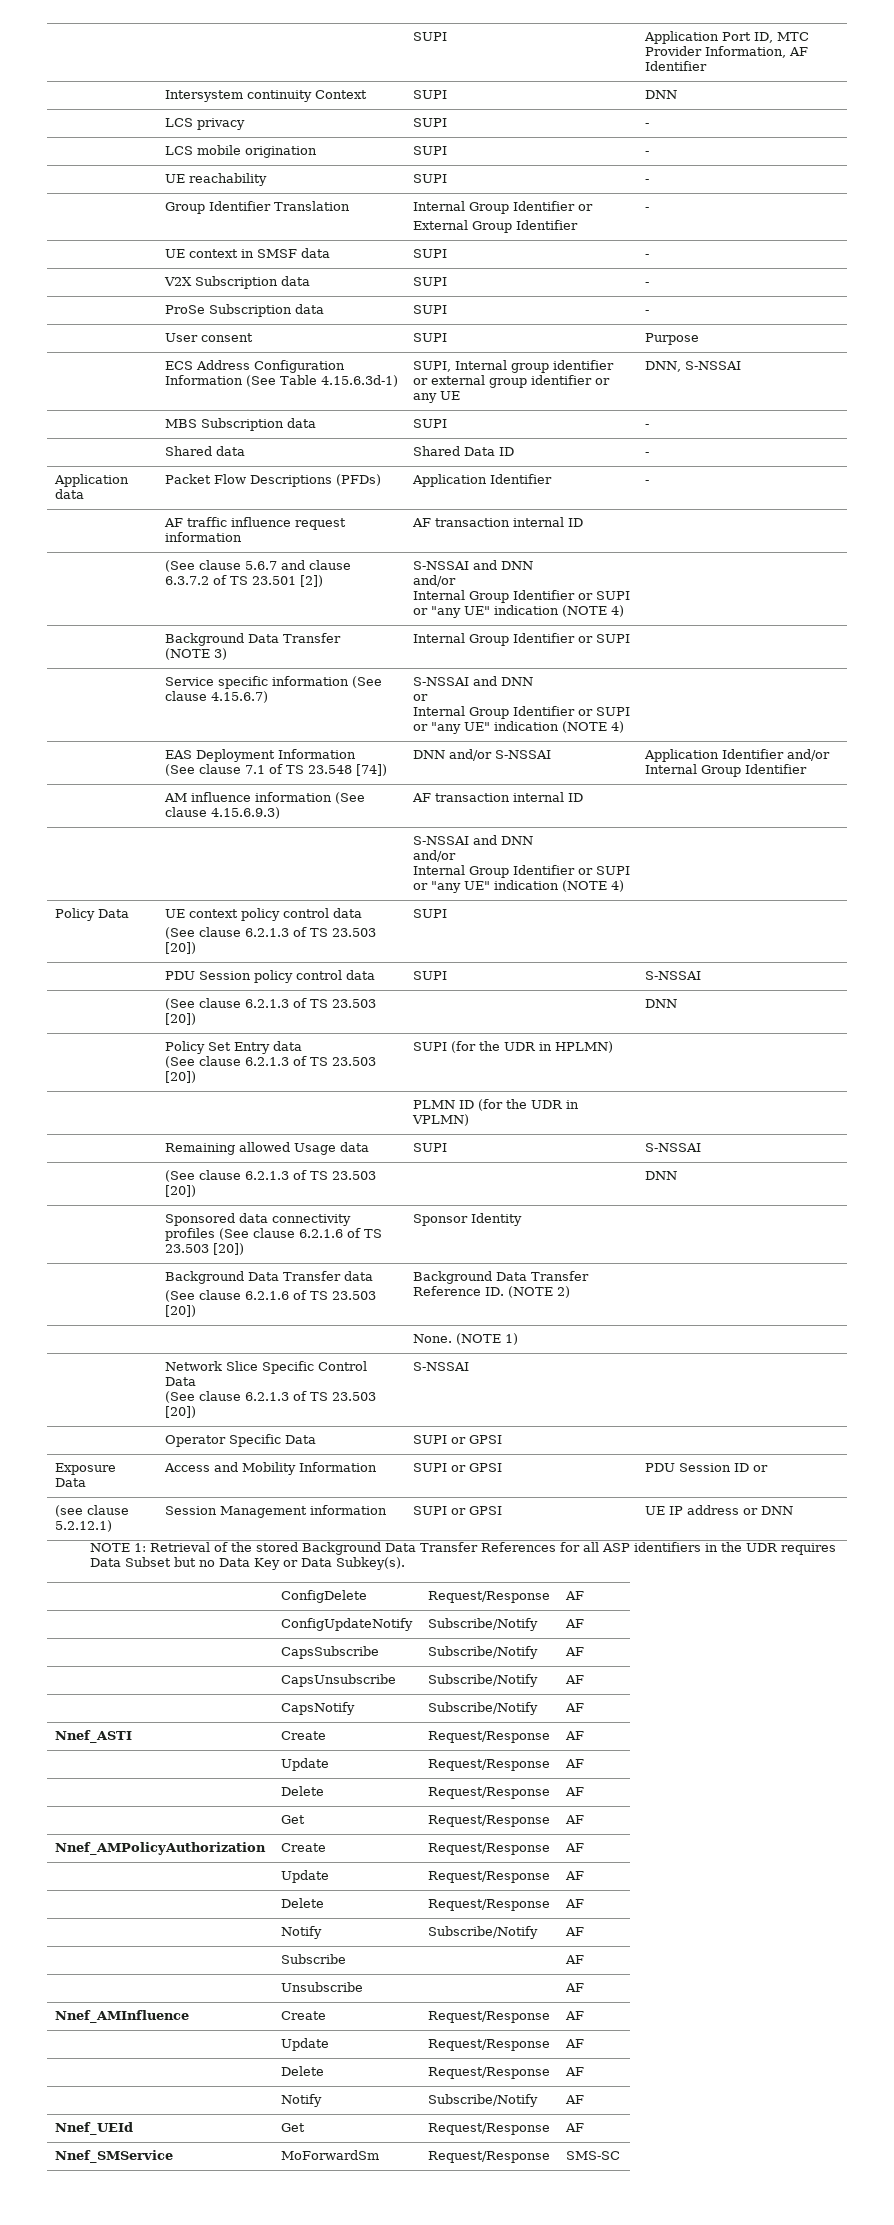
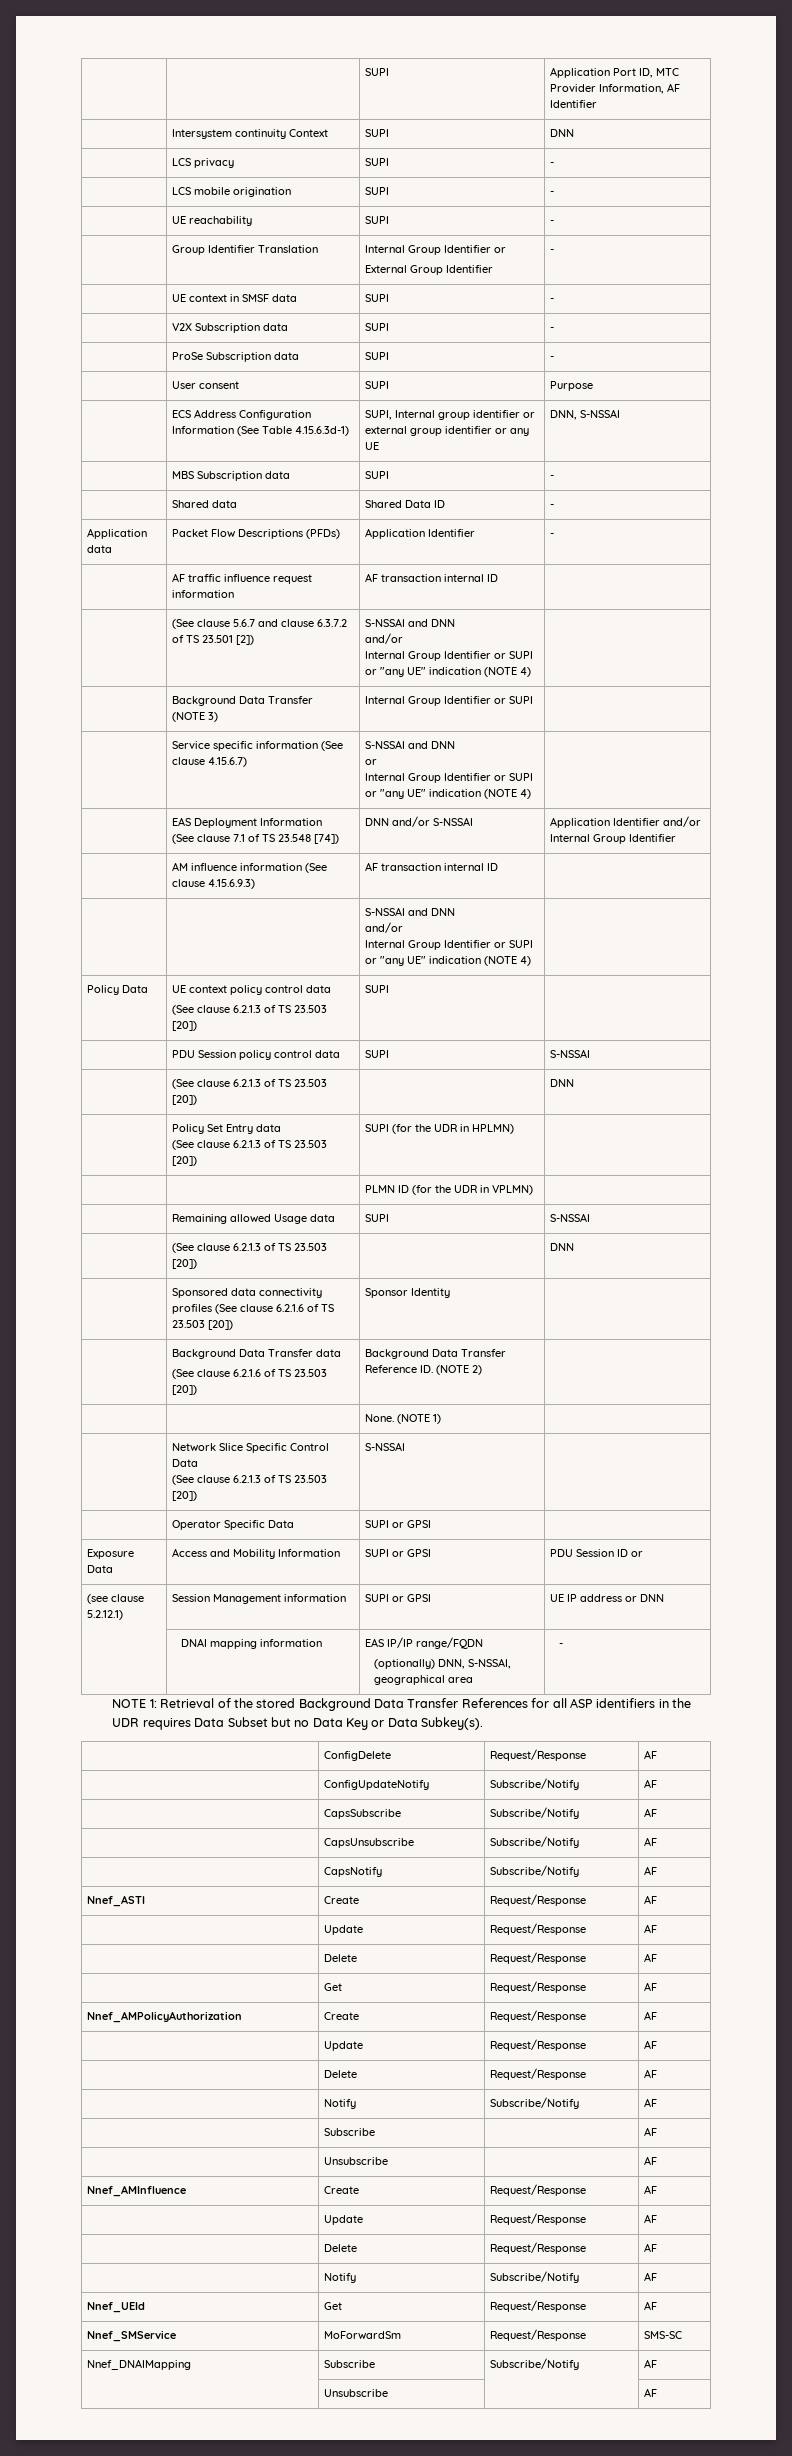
+ | DNAI mapping information | EAS IP/IP range/FQDN
+ (optionally) DNN, S-NSSAI, geographical area | -
+ Nnef_DNAIMapping | Subscribe | Subscribe/Notify | AF
+ | Unsubscribe | | AF

